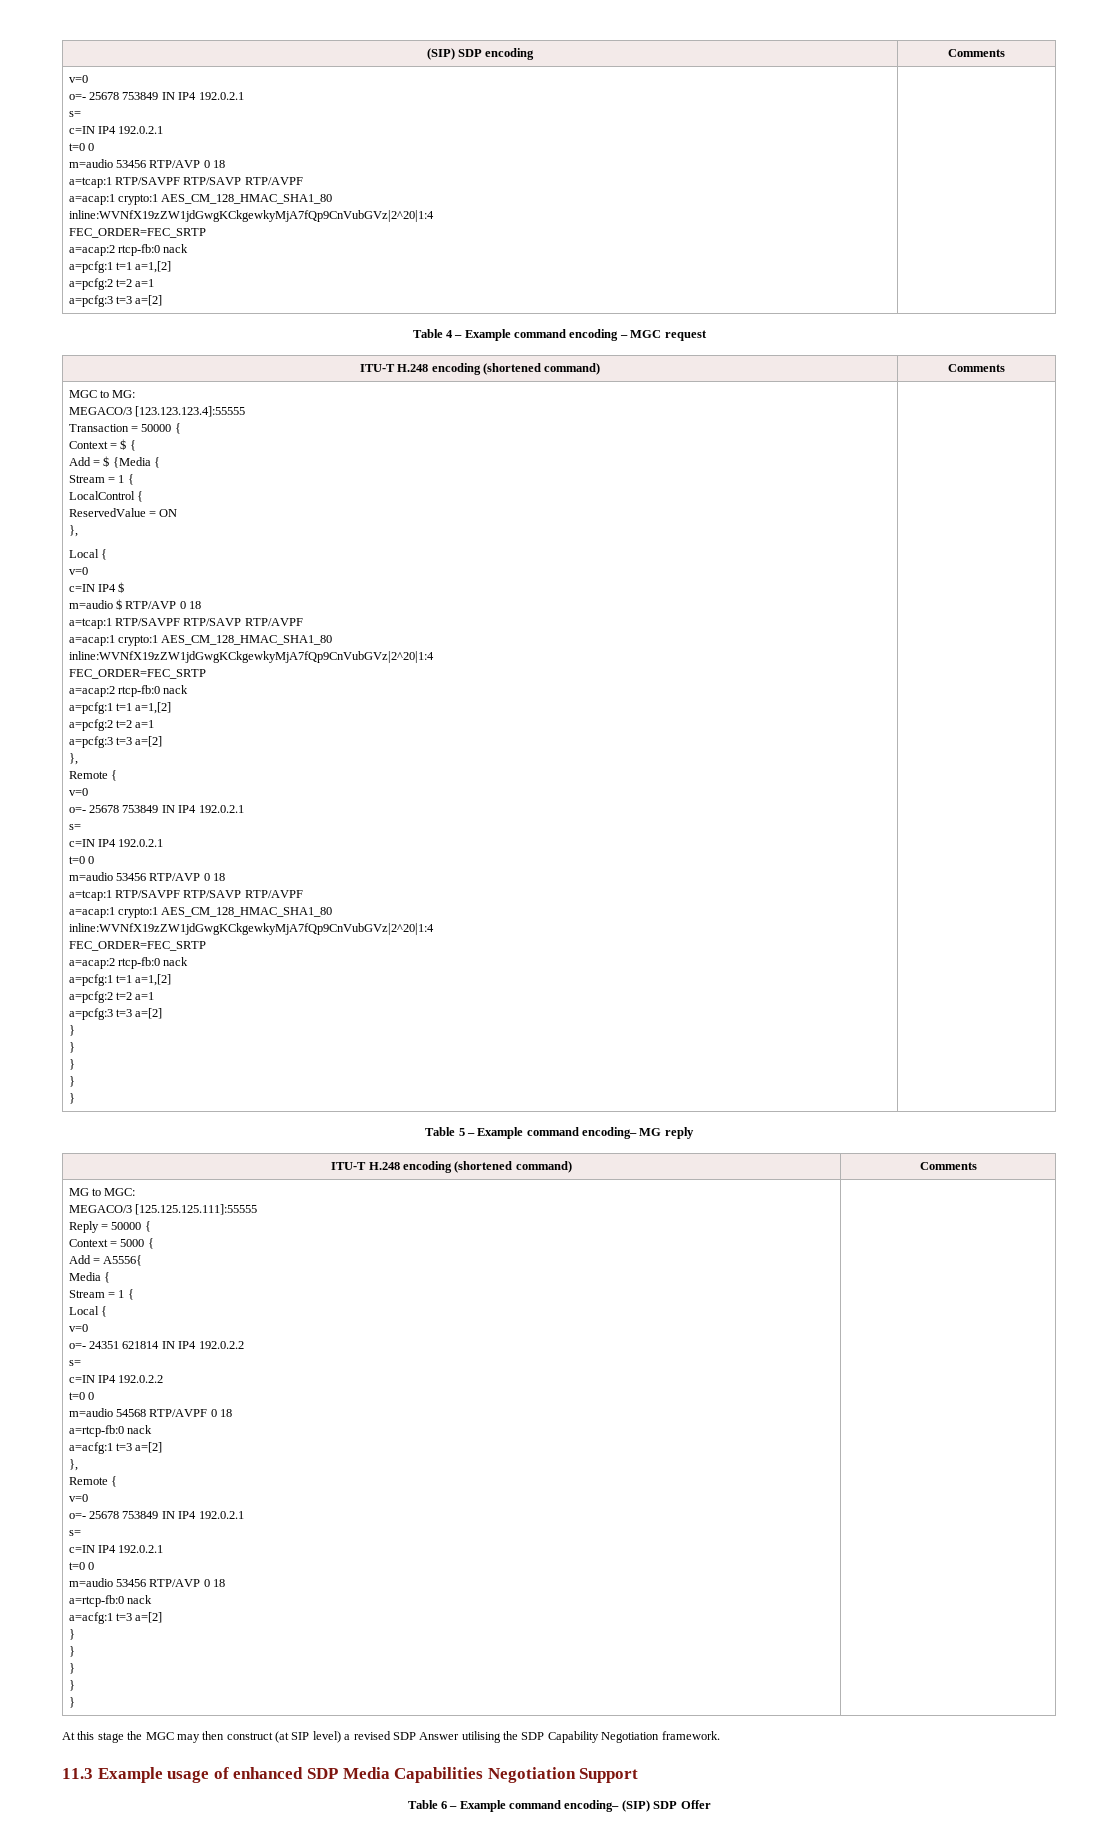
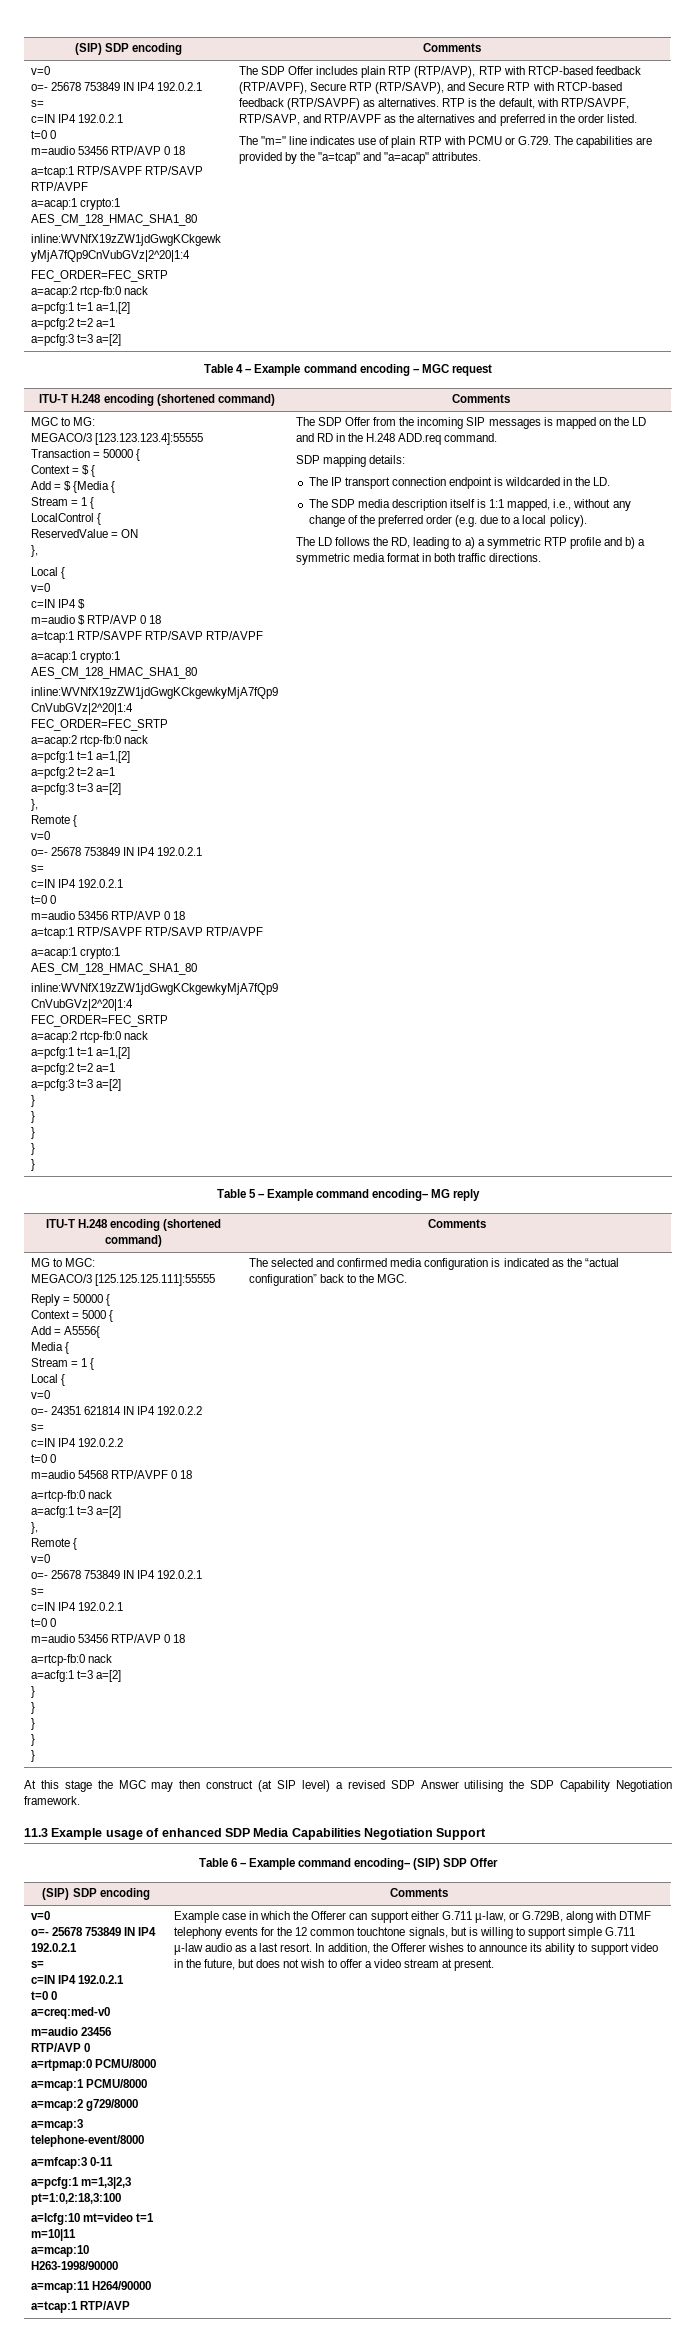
+ The SDP Offer includes plain RTP (RTP/AVP), RTP with RTCP-based feedback (RTP/AVPF), Secure RTP (RTP/SAVP), and Secure RTP with RTCP-based feedback (RTP/SAVPF) as alternatives. RTP is the default, with RTP/SAVPF, RTP/SAVP, and RTP/AVPF as the alternatives and preferred in the order listed.
+ The "m=" line indicates use of plain RTP with PCMU or G.729. The capabilities are provided by the "a=tcap" and "a=acap" attributes.
+ The SDP Offer from the incoming SIP messages is mapped on the LD and RD in the H.248 ADD.req command.
+ SDP mapping details:
+ The IP transport connection endpoint is wildcarded in the LD.
+ The SDP media description itself is 1:1 mapped, i.e., without any change of the preferred order (e.g. due to a local policy).
+ The LD follows the RD, leading to a) a symmetric RTP profile and b) a symmetric media format in both traffic directions.
+ The selected and confirmed media configuration is indicated as the “actual configuration” back to the MGC.
  Table 6 – Example command encoding– (SIP) SDP Offer
+ (SIP) SDP encoding | Comments
+ v=0
+ o=- 25678 753849 IN IP4 192.0.2.1
+ s=
+ c=IN IP4 192.0.2.1
+ t=0 0
+ a=creq:med-v0
+ m=audio 23456 RTP/AVP 0
+ a=rtpmap:0 PCMU/8000
+ a=mcap:1 PCMU/8000
+ a=mcap:2 g729/8000
+ a=mcap:3 telephone-event/8000
+ a=mfcap:3 0-11
+ a=pcfg:1 m=1,3|2,3 pt=1:0,2:18,3:100
+ a=lcfg:10 mt=video t=1 m=10|11
+ a=mcap:10 H263-1998/90000
+ a=mcap:11 H264/90000
+ a=tcap:1 RTP/AVP | Example case in which the Offerer can support either G.711 µ-law, or G.729B, along with DTMF telephony events for the 12 common touchtone signals, but is willing to support simple G.711 µ-law audio as a last resort. In addition, the Offerer wishes to announce its ability to support video in the future, but does not wish to offer a video stream at present.

